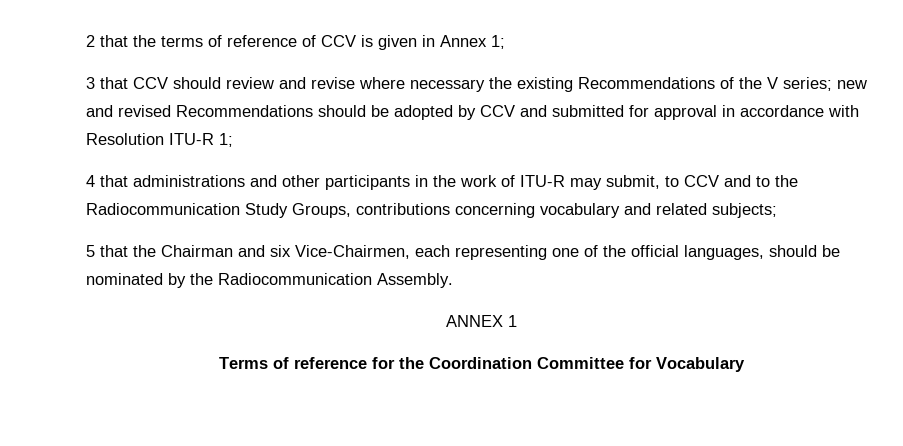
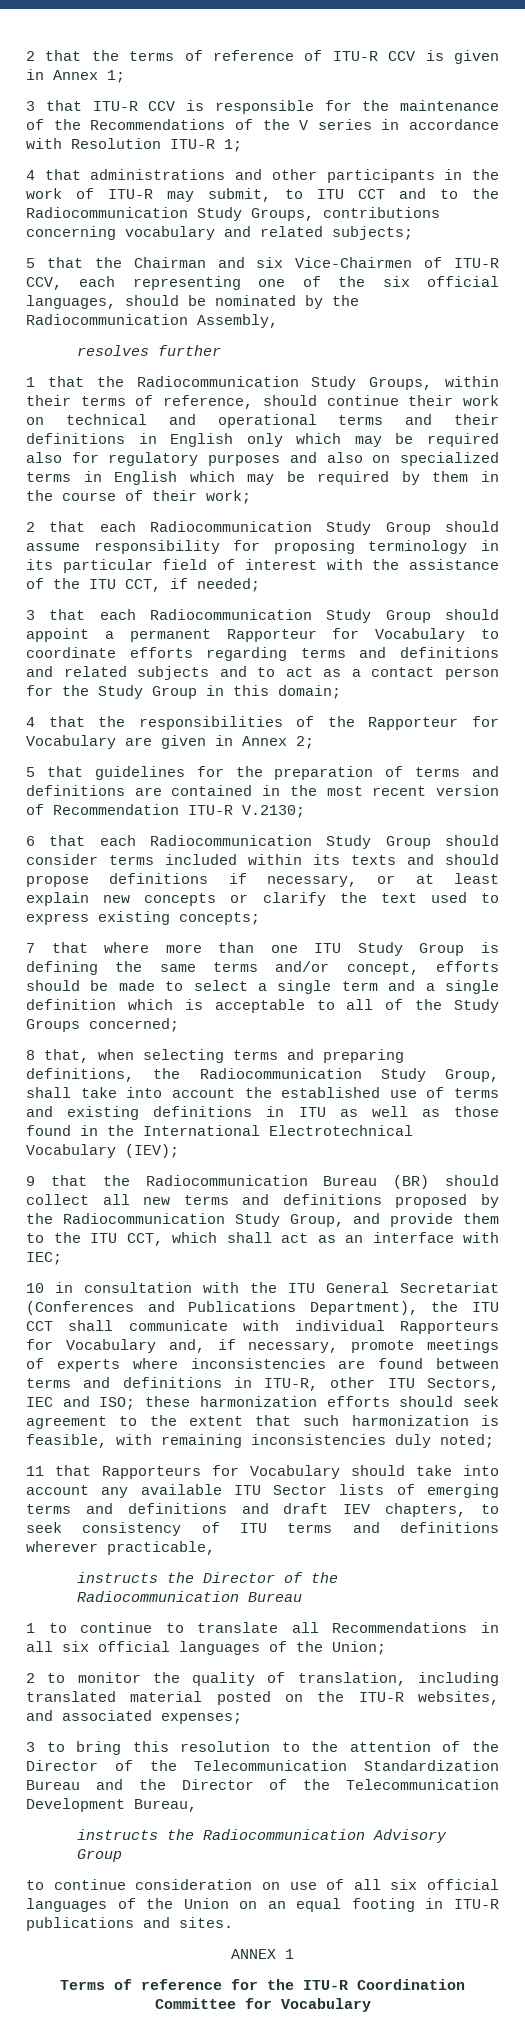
- 2 that the terms of reference of CCV is given in Annex 1;
+ 2 that the terms of reference of ITU-R CCV is given in Annex 1;
- 3 that CCV should review and revise where necessary the existing Recommendations of the V series; new and revised Recommendations should be adopted by CCV and submitted for approval in accordance with Resolution ITU-R 1;
+ 3 that ITU-R CCV is responsible for the maintenance of the Recommendations of the V series in accordance with Resolution ITU-R 1;
- 4 that administrations and other participants in the work of ITU-R may submit, to CCV and to the Radiocommunication Study Groups, contributions concerning vocabulary and related subjects;
+ 4 that administrations and other participants in the work of ITU-R may submit, to ITU CCT and to the Radiocommunication Study Groups, contributions concerning vocabulary and related subjects;
- 5 that the Chairman and six Vice-Chairmen, each representing one of the official languages, should be nominated by the Radiocommunication Assembly.
+ 5 that the Chairman and six Vice-Chairmen of ITU-R CCV, each representing one of the six official languages, should be nominated by the Radiocommunication Assembly,
+ resolves further
+ 1 that the Radiocommunication Study Groups, within their terms of reference, should continue their work on technical and operational terms and their definitions in English only which may be required also for regulatory purposes and also on specialized terms in English which may be required by them in the course of their work;
+ 2 that each Radiocommunication Study Group should assume responsibility for proposing terminology in its particular field of interest with the assistance of the ITU CCT, if needed;
+ 3 that each Radiocommunication Study Group should appoint a permanent Rapporteur for Vocabulary to coordinate efforts regarding terms and definitions and related subjects and to act as a contact person for the Study Group in this domain;
+ 4 that the responsibilities of the Rapporteur for Vocabulary are given in Annex 2;
+ 5 that guidelines for the preparation of terms and definitions are contained in the most recent version of Recommendation ITU-R V.2130;
+ 6 that each Radiocommunication Study Group should consider terms included within its texts and should propose definitions if necessary, or at least explain new concepts or clarify the text used to express existing concepts;
+ 7 that where more than one ITU Study Group is defining the same terms and/or concept, efforts should be made to select a single term and a single definition which is acceptable to all of the Study Groups concerned;
+ 8 that, when selecting terms and preparing definitions, the Radiocommunication Study Group, shall take into account the established use of terms and existing definitions in ITU as well as those found in the International Electrotechnical Vocabulary (IEV);
+ 9 that the Radiocommunication Bureau (BR) should collect all new terms and definitions proposed by the Radiocommunication Study Group, and provide them to the ITU CCT, which shall act as an interface with IEC;
+ 10 in consultation with the ITU General Secretariat (Conferences and Publications Department), the ITU CCT shall communicate with individual Rapporteurs for Vocabulary and, if necessary, promote meetings of experts where inconsistencies are found between terms and definitions in ITU-R, other ITU Sectors, IEC and ISO; these harmonization efforts should seek agreement to the extent that such harmonization is feasible, with remaining inconsistencies duly noted;
+ 11 that Rapporteurs for Vocabulary should take into account any available ITU Sector lists of emerging terms and definitions and draft IEV chapters, to seek consistency of ITU terms and definitions wherever practicable,
+ instructs the Director of the Radiocommunication Bureau
+ 1 to continue to translate all Recommendations in all six official languages of the Union;
+ 2 to monitor the quality of translation, including translated material posted on the ITU-R websites, and associated expenses;
+ 3 to bring this resolution to the attention of the Director of the Telecommunication Standardization Bureau and the Director of the Telecommunication Development Bureau,
+ instructs the Radiocommunication Advisory Group
+ to continue consideration on use of all six official languages of the Union on an equal footing in ITU-R publications and sites.
- Terms of reference for the Coordination Committee for Vocabulary
+ Terms of reference for the ITU-R Coordination Committee for Vocabulary

